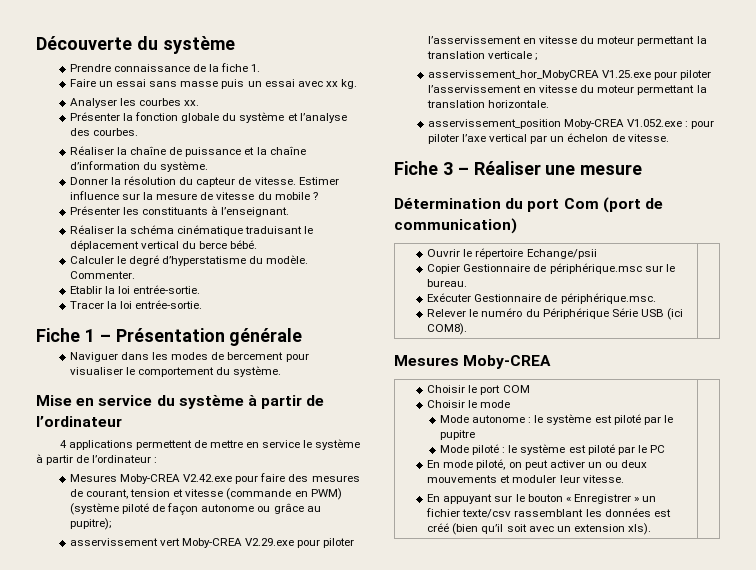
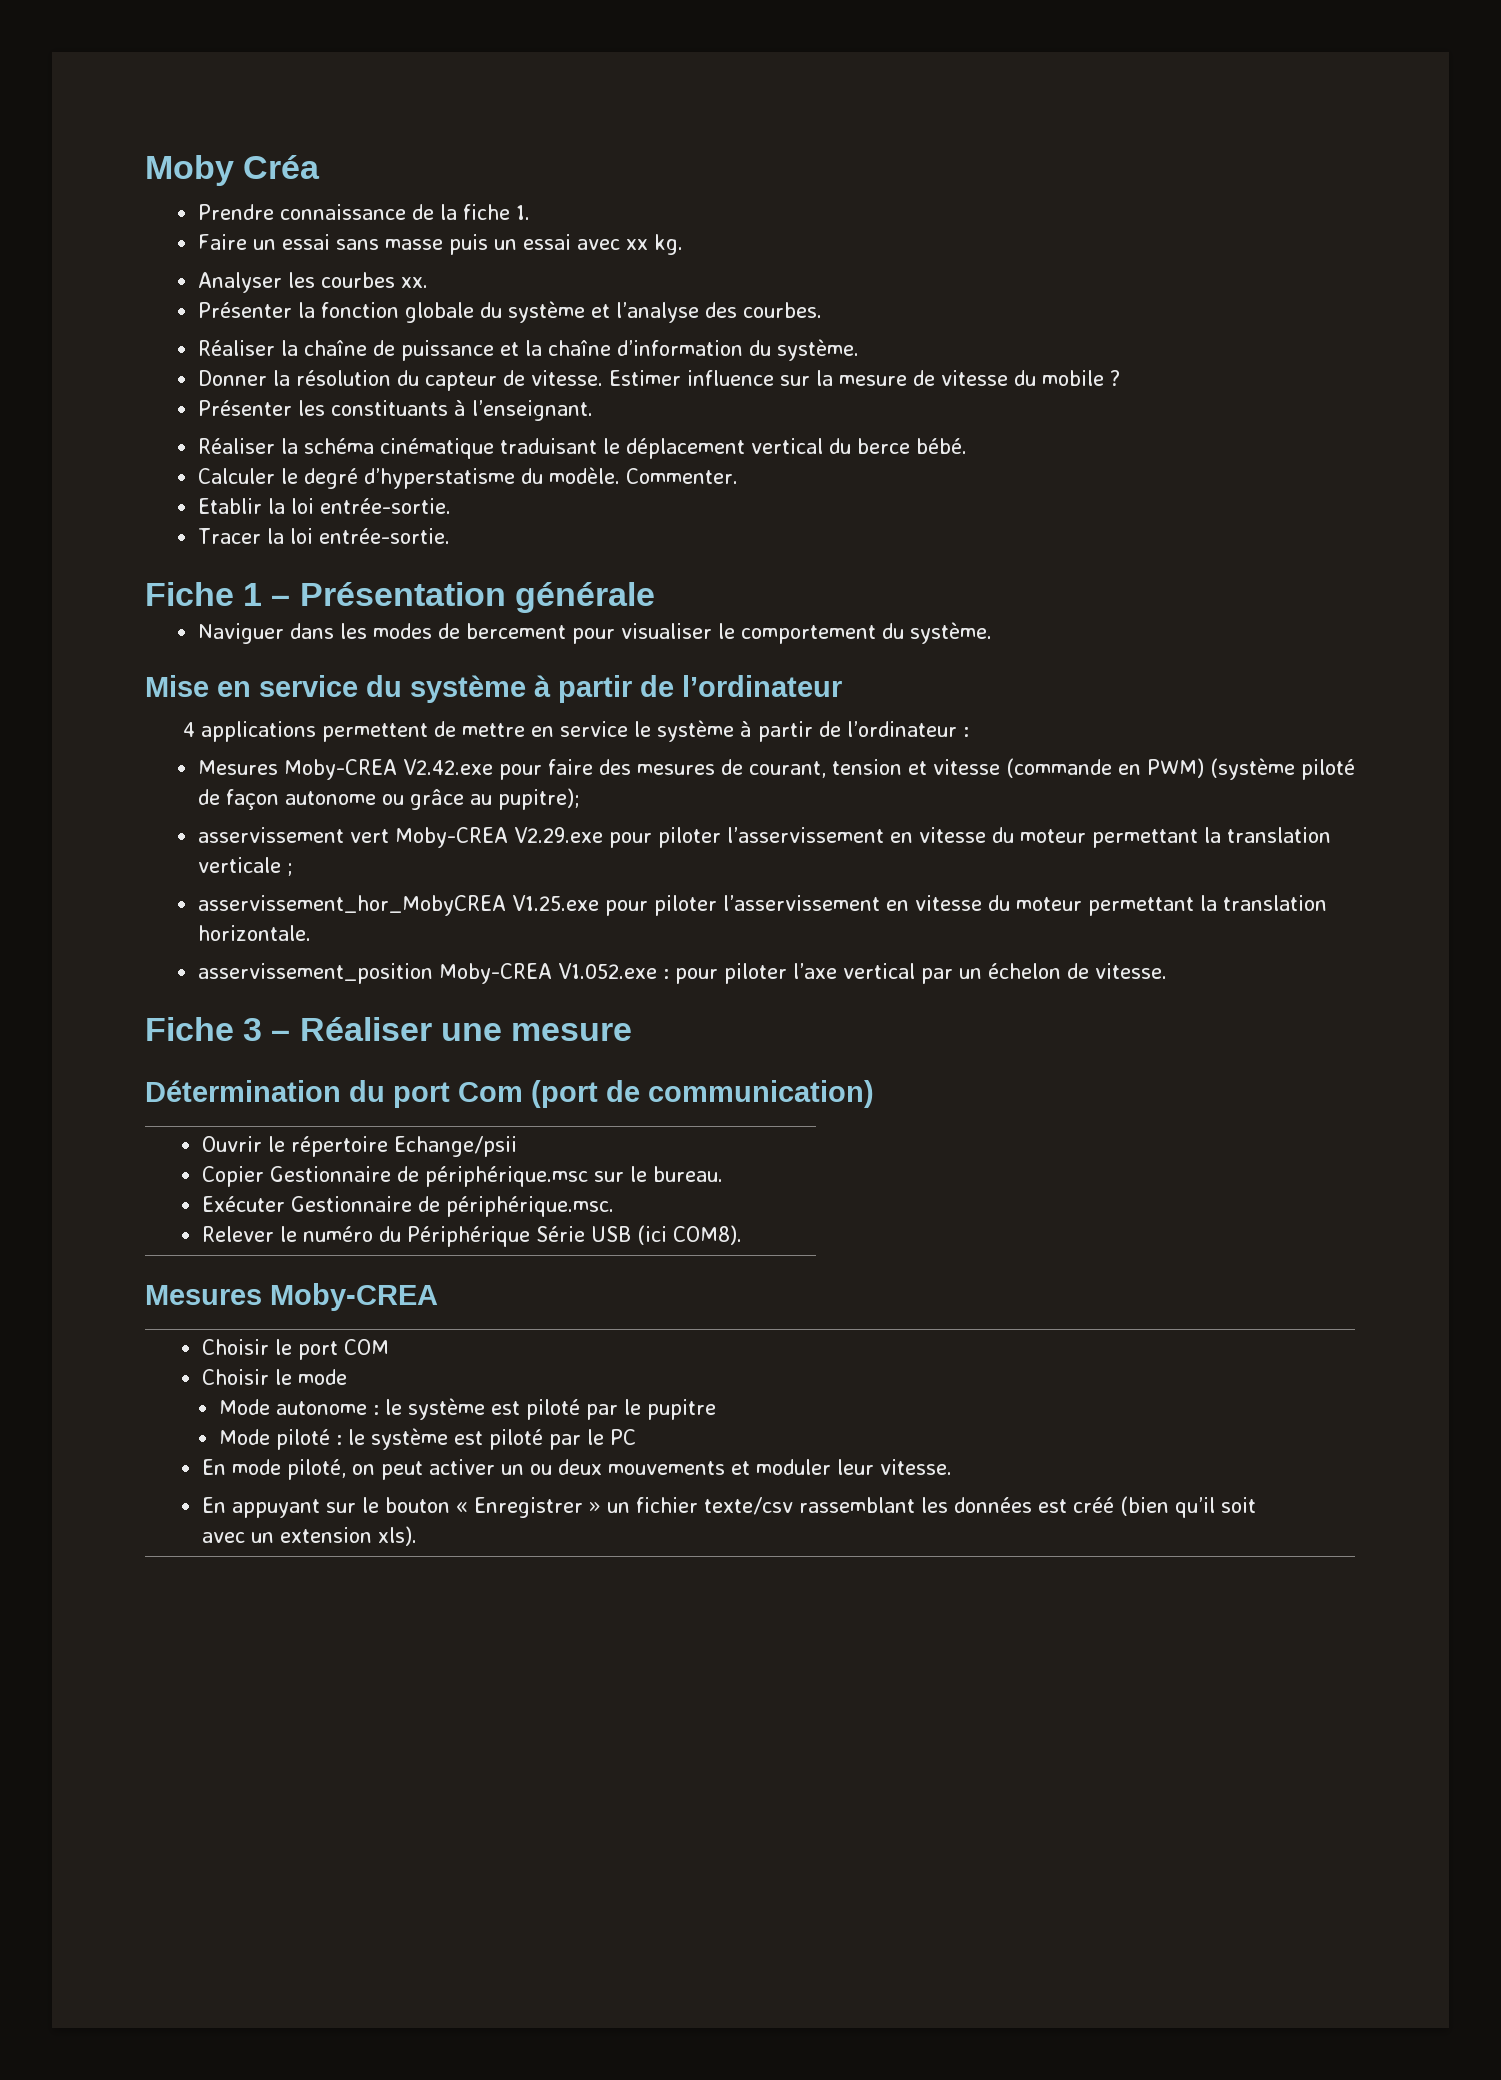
- Découverte du système
+ Moby Créa

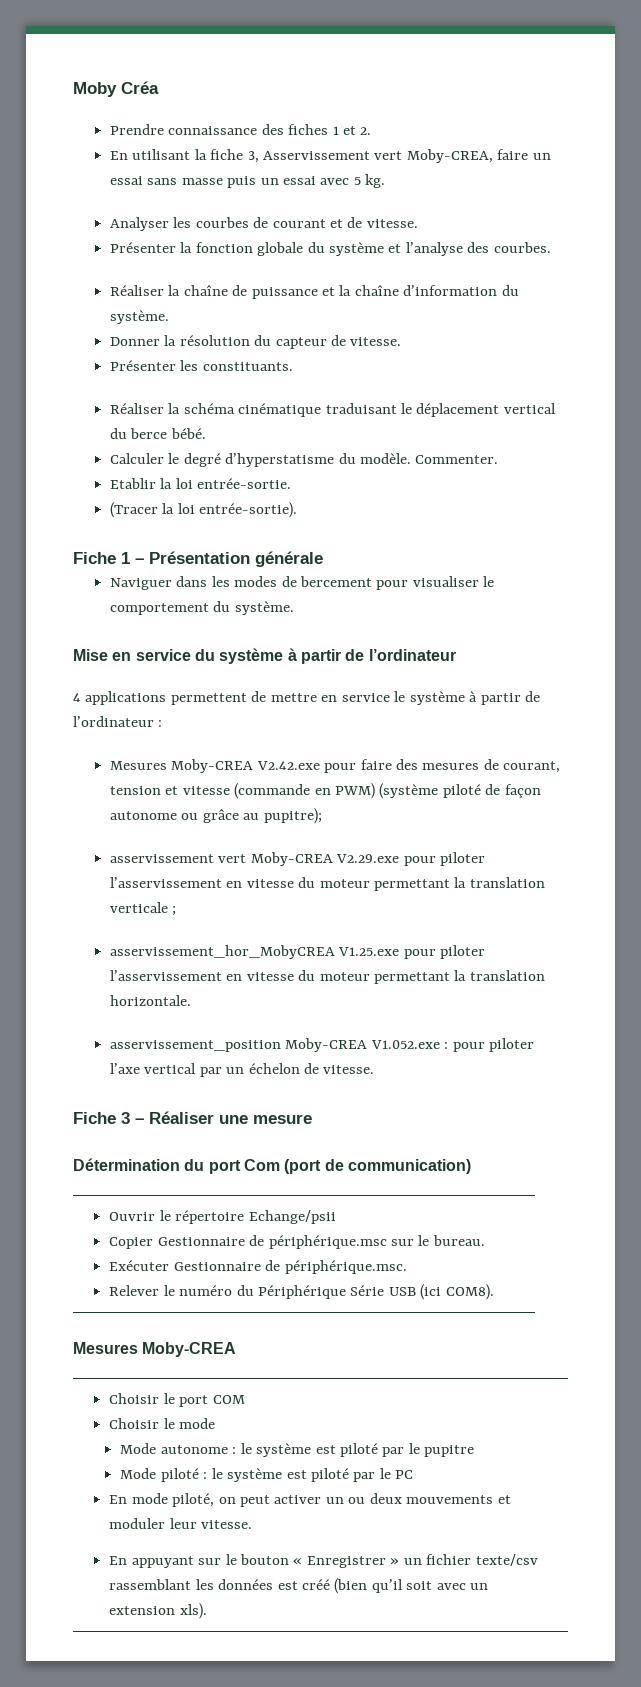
- Prendre connaissance de la fiche 1.
- Faire un essai sans masse puis un essai avec xx kg.
+ Prendre connaissance des fiches 1 et 2.
+ En utilisant la fiche 3, Asservissement vert Moby-CREA, faire un essai sans masse puis un essai avec 5 kg.
- Analyser les courbes xx.
+ Analyser les courbes de courant et de vitesse.
- Estimer influence sur la mesure de vitesse du mobile ?
- Présenter les constituants à l’enseignant.
+ Présenter les constituants.
- Tracer la loi entrée-sortie.
+ (Tracer la loi entrée-sortie).

